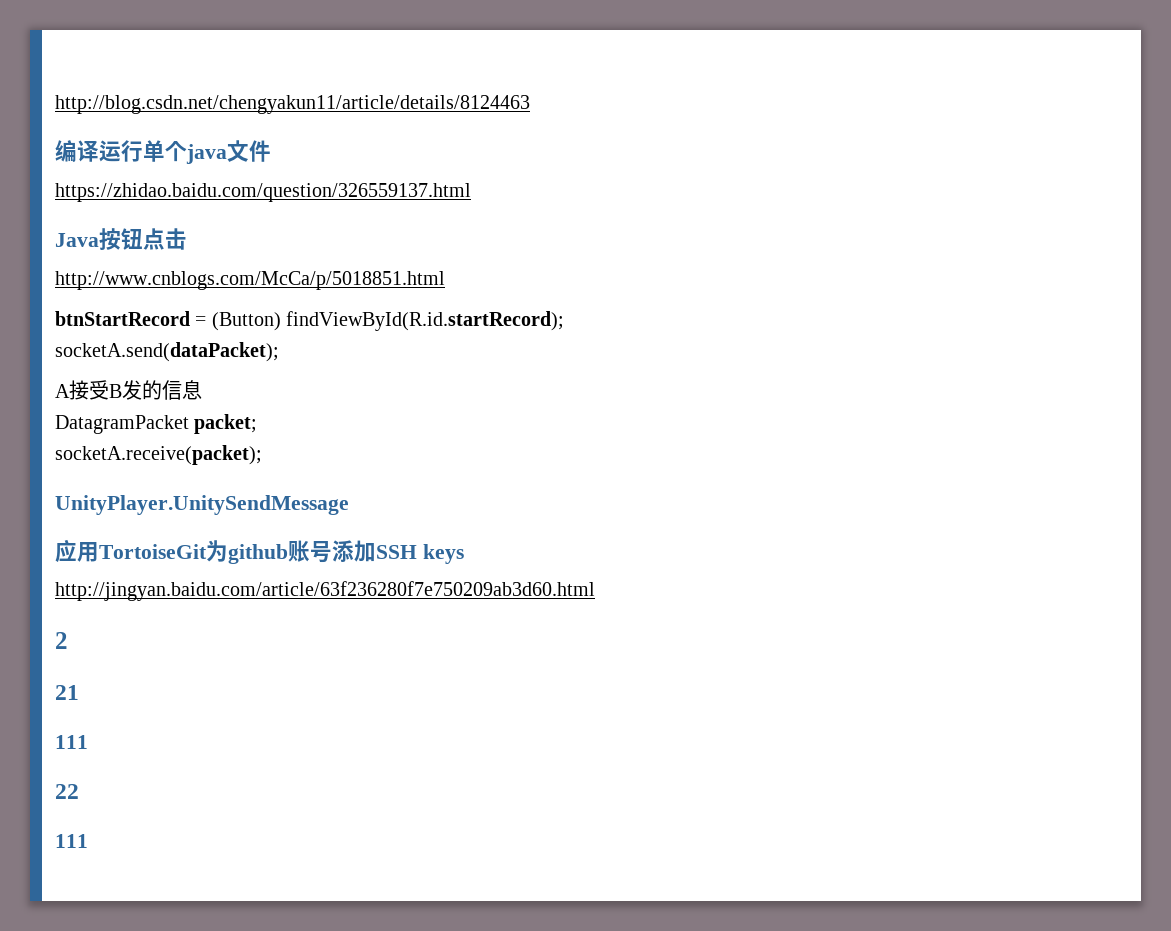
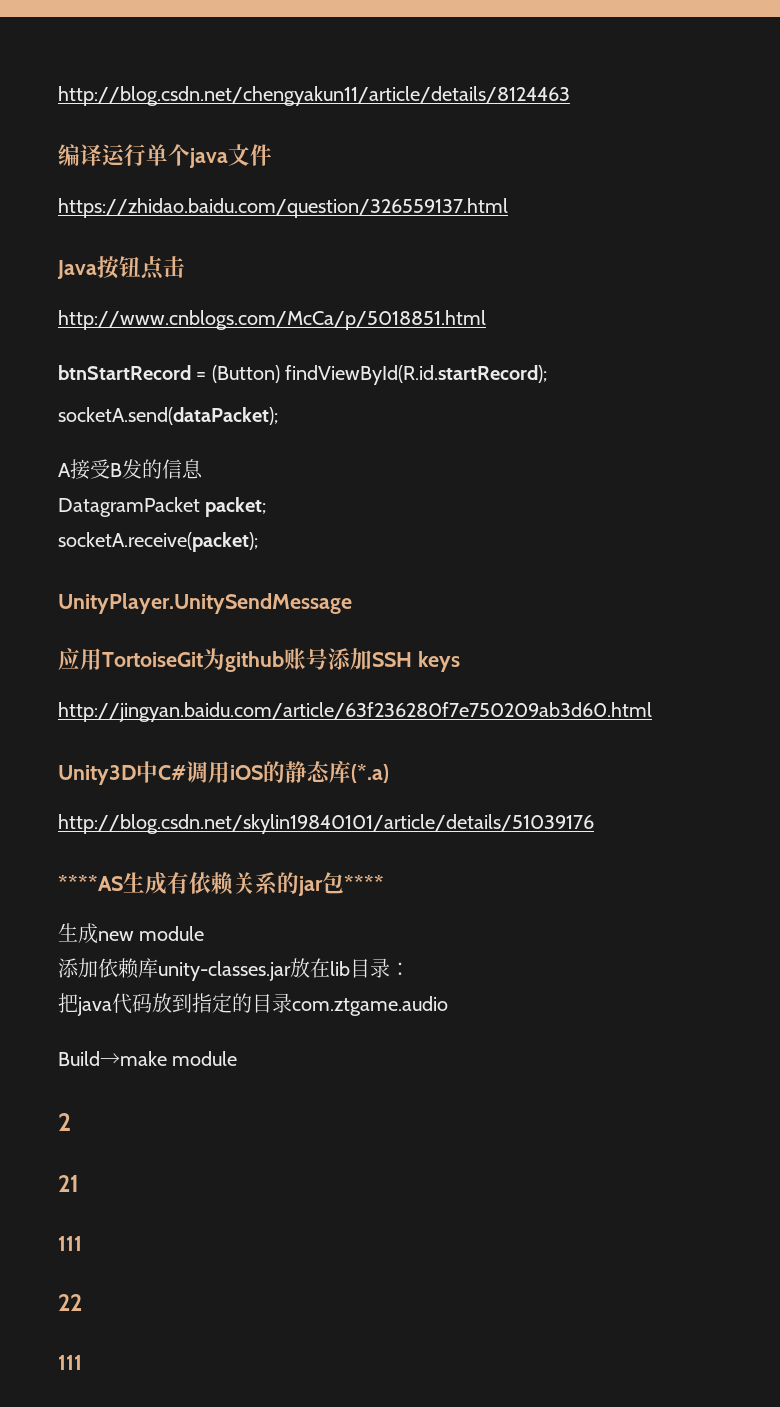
+ Unity3D中C#调用iOS的静态库(*.a)
+ http://blog.csdn.net/skylin19840101/article/details/51039176
+ ****AS生成有依赖关系的jar包****
+ 生成new module
+ 添加依赖库unity-classes.jar放在lib目录：
+ 把java代码放到指定的目录com.ztgame.audio
+ Build→make module

